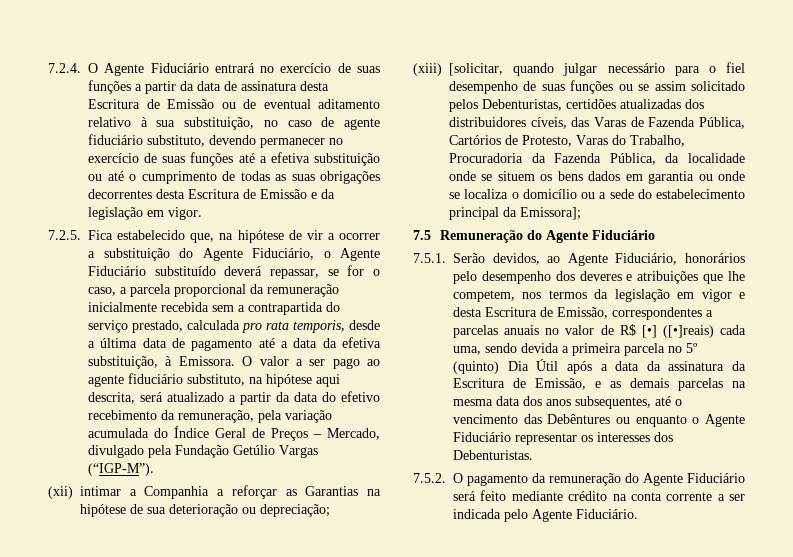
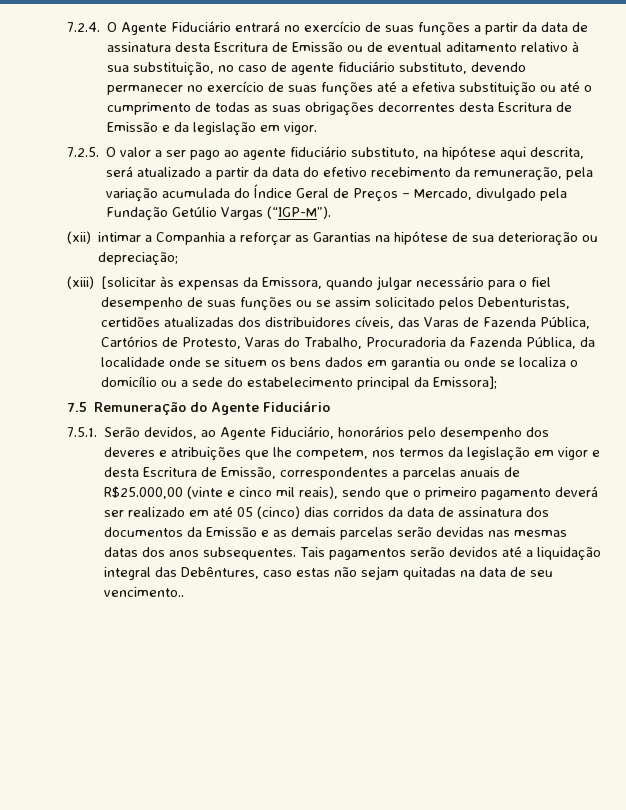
- 7.2.5. Fica estabelecido que, na hipótese de vir a ocorrer a substituição do Agente Fiduciário, o Agente Fiduciário substituído deverá repassar, se for o caso, a parcela proporcional da remuneração inicialmente recebida sem a contrapartida do serviço prestado, calculada pro rata temporis, desde a última data de pagamento até a data da efetiva substituição, à Emissora. O valor a ser pago ao agente fiduciário substituto, na hipótese aqui descrita, será atualizado a partir da data do efetivo recebimento da remuneração, pela variação acumulada do Índice Geral de Preços – Mercado, divulgado pela Fundação Getúlio Vargas (“IGP-M”).
+ 7.2.5. O valor a ser pago ao agente fiduciário substituto, na hipótese aqui descrita, será atualizado a partir da data do efetivo recebimento da remuneração, pela variação acumulada do Índice Geral de Preços – Mercado, divulgado pela Fundação Getúlio Vargas (“IGP-M”).
- (xiii) [solicitar, quando julgar necessário para o fiel desempenho de suas funções ou se assim solicitado pelos Debenturistas, certidões atualizadas dos distribuidores cíveis, das Varas de Fazenda Pública, Cartórios de Protesto, Varas do Trabalho, Procuradoria da Fazenda Pública, da localidade onde se situem os bens dados em garantia ou onde se localiza o domicílio ou a sede do estabelecimento principal da Emissora];
+ (xiii) [solicitar às expensas da Emissora, quando julgar necessário para o fiel desempenho de suas funções ou se assim solicitado pelos Debenturistas, certidões atualizadas dos distribuidores cíveis, das Varas de Fazenda Pública, Cartórios de Protesto, Varas do Trabalho, Procuradoria da Fazenda Pública, da localidade onde se situem os bens dados em garantia ou onde se localiza o domicílio ou a sede do estabelecimento principal da Emissora];
- 7.5.1. Serão devidos, ao Agente Fiduciário, honorários pelo desempenho dos deveres e atribuições que lhe competem, nos termos da legislação em vigor e desta Escritura de Emissão, correspondentes a parcelas anuais no valor de R$ [•] ([•]reais) cada uma, sendo devida a primeira parcela no 5º (quinto) Dia Útil após a data da assinatura da Escritura de Emissão, e as demais parcelas na mesma data dos anos subsequentes, até o vencimento das Debêntures ou enquanto o Agente Fiduciário representar os interesses dos Debenturistas.
- 7.5.2. O pagamento da remuneração do Agente Fiduciário será feito mediante crédito na conta corrente a ser indicada pelo Agente Fiduciário.
+ 7.5.1. Serão devidos, ao Agente Fiduciário, honorários pelo desempenho dos deveres e atribuições que lhe competem, nos termos da legislação em vigor e desta Escritura de Emissão, correspondentes a parcelas anuais de R$25.000,00 (vinte e cinco mil reais), sendo que o primeiro pagamento deverá ser realizado em até 05 (cinco) dias corridos da data de assinatura dos documentos da Emissão e as demais parcelas serão devidas nas mesmas datas dos anos subsequentes. Tais pagamentos serão devidos até a liquidação integral das Debêntures, caso estas não sejam quitadas na data de seu vencimento..

